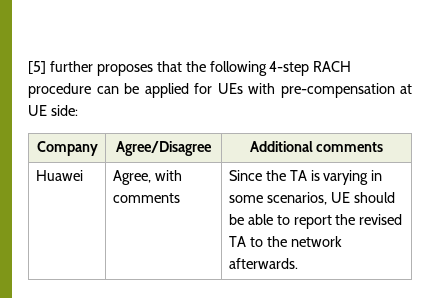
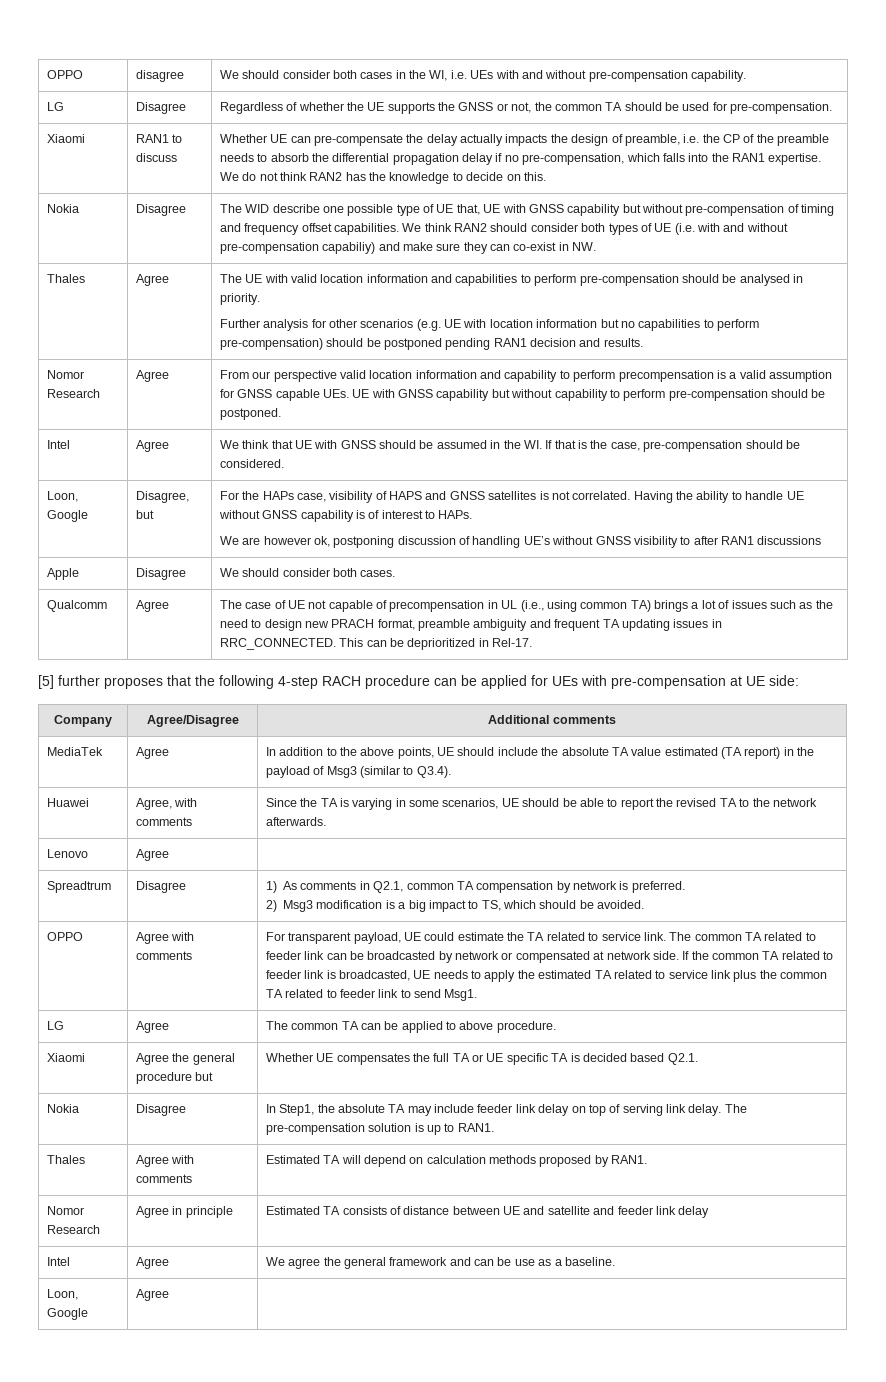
+ OPPO | disagree | We should consider both cases in the WI, i.e. UEs with and without pre-compensation capability.
+ LG | Disagree | Regardless of whether the UE supports the GNSS or not, the common TA should be used for pre-compensation.
+ Xiaomi | RAN1 to discuss | Whether UE can pre-compensate the delay actually impacts the design of preamble, i.e. the CP of the preamble needs to absorb the differential propagation delay if no pre-compensation, which falls into the RAN1 expertise. We do not think RAN2 has the knowledge to decide on this.
+ Nokia | Disagree | The WID describe one possible type of UE that, UE with GNSS capability but without pre-compensation of timing and frequency offset capabilities. We think RAN2 should consider both types of UE (i.e. with and without pre-compensation capabiliy) and make sure they can co-exist in NW.
+ Thales | Agree | The UE with valid location information and capabilities to perform pre-compensation should be analysed in priority.
+ Further analysis for other scenarios (e.g. UE with location information but no capabilities to perform pre-compensation) should be postponed pending RAN1 decision and results.
+ Nomor Research | Agree | From our perspective valid location information and capability to perform precompensation is a valid assumption for GNSS capable UEs. UE with GNSS capability but without capability to perform pre-compensation should be postponed.
+ Intel | Agree | We think that UE with GNSS should be assumed in the WI. If that is the case, pre-compensation should be considered.
+ Loon, Google | Disagree, but | For the HAPs case, visibility of HAPS and GNSS satellites is not correlated. Having the ability to handle UE without GNSS capability is of interest to HAPs.
+ We are however ok, postponing discussion of handling UE’s without GNSS visibility to after RAN1 discussions
+ Apple | Disagree | We should consider both cases.
+ Qualcomm | Agree | The case of UE not capable of precompensation in UL (i.e., using common TA) brings a lot of issues such as the need to design new PRACH format, preamble ambiguity and frequent TA updating issues in RRC_CONNECTED. This can be deprioritized in Rel-17.
+ MediaTek | Agree | In addition to the above points, UE should include the absolute TA value estimated (TA report) in the payload of Msg3 (similar to Q3.4).
+ Lenovo | Agree |
+ Spreadtrum | Disagree | 1) As comments in Q2.1, common TA compensation by network is preferred.
+ 2) Msg3 modification is a big impact to TS, which should be avoided.
+ OPPO | Agree with comments | For transparent payload, UE could estimate the TA related to service link. The common TA related to feeder link can be broadcasted by network or compensated at network side. If the common TA related to feeder link is broadcasted, UE needs to apply the estimated TA related to service link plus the common TA related to feeder link to send Msg1.
+ LG | Agree | The common TA can be applied to above procedure.
+ Xiaomi | Agree the general procedure but | Whether UE compensates the full TA or UE specific TA is decided based Q2.1.
+ Nokia | Disagree | In Step1, the absolute TA may include feeder link delay on top of serving link delay. The pre-compensation solution is up to RAN1.
+ Thales | Agree with comments | Estimated TA will depend on calculation methods proposed by RAN1.
+ Nomor Research | Agree in principle | Estimated TA consists of distance between UE and satellite and feeder link delay
+ Intel | Agree | We agree the general framework and can be use as a baseline.
+ Loon, Google | Agree |

